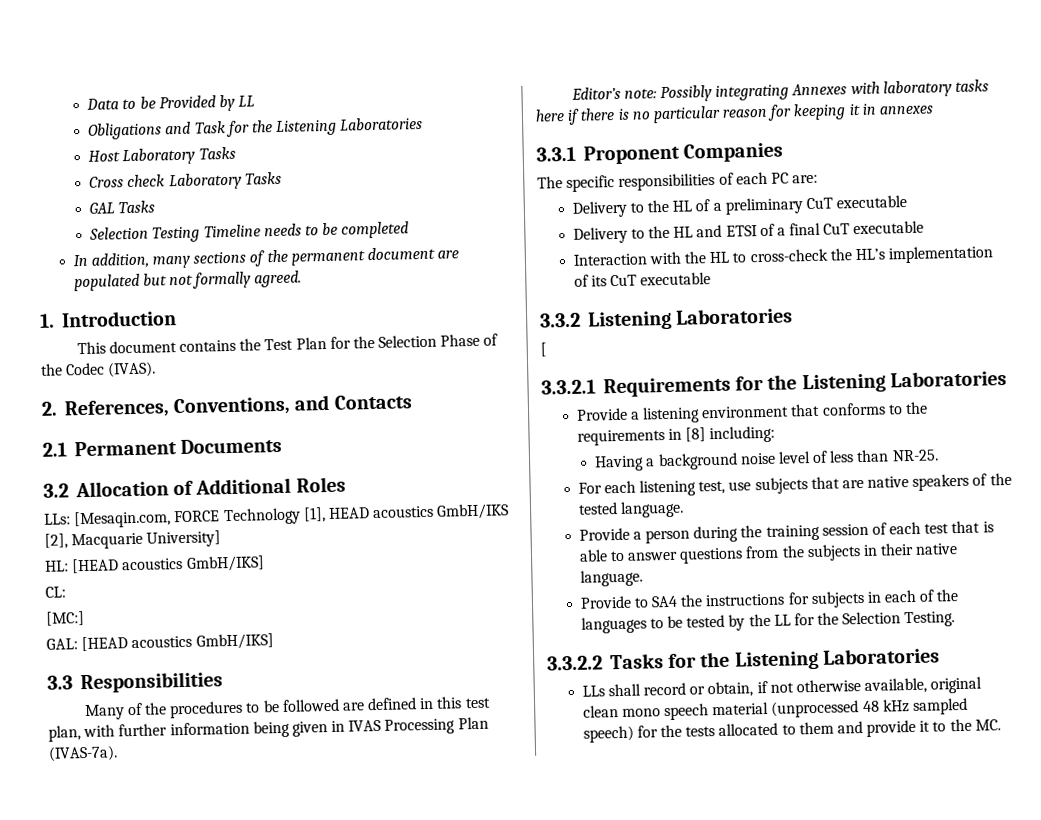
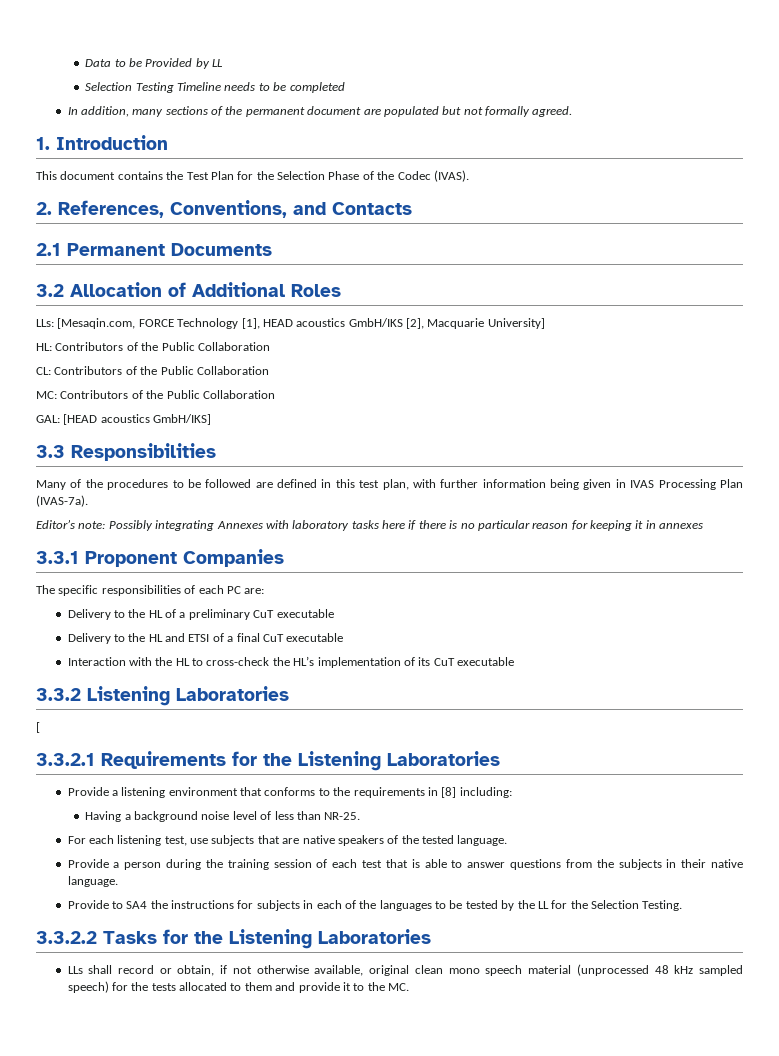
- Obligations and Task for the Listening Laboratories
- Host Laboratory Tasks
- Cross check Laboratory Tasks
- GAL Tasks
- HL: [HEAD acoustics GmbH/IKS]
- CL:
- [MC:]
+ HL: Contributors of the Public Collaboration
+ CL: Contributors of the Public Collaboration
+ MC: Contributors of the Public Collaboration

